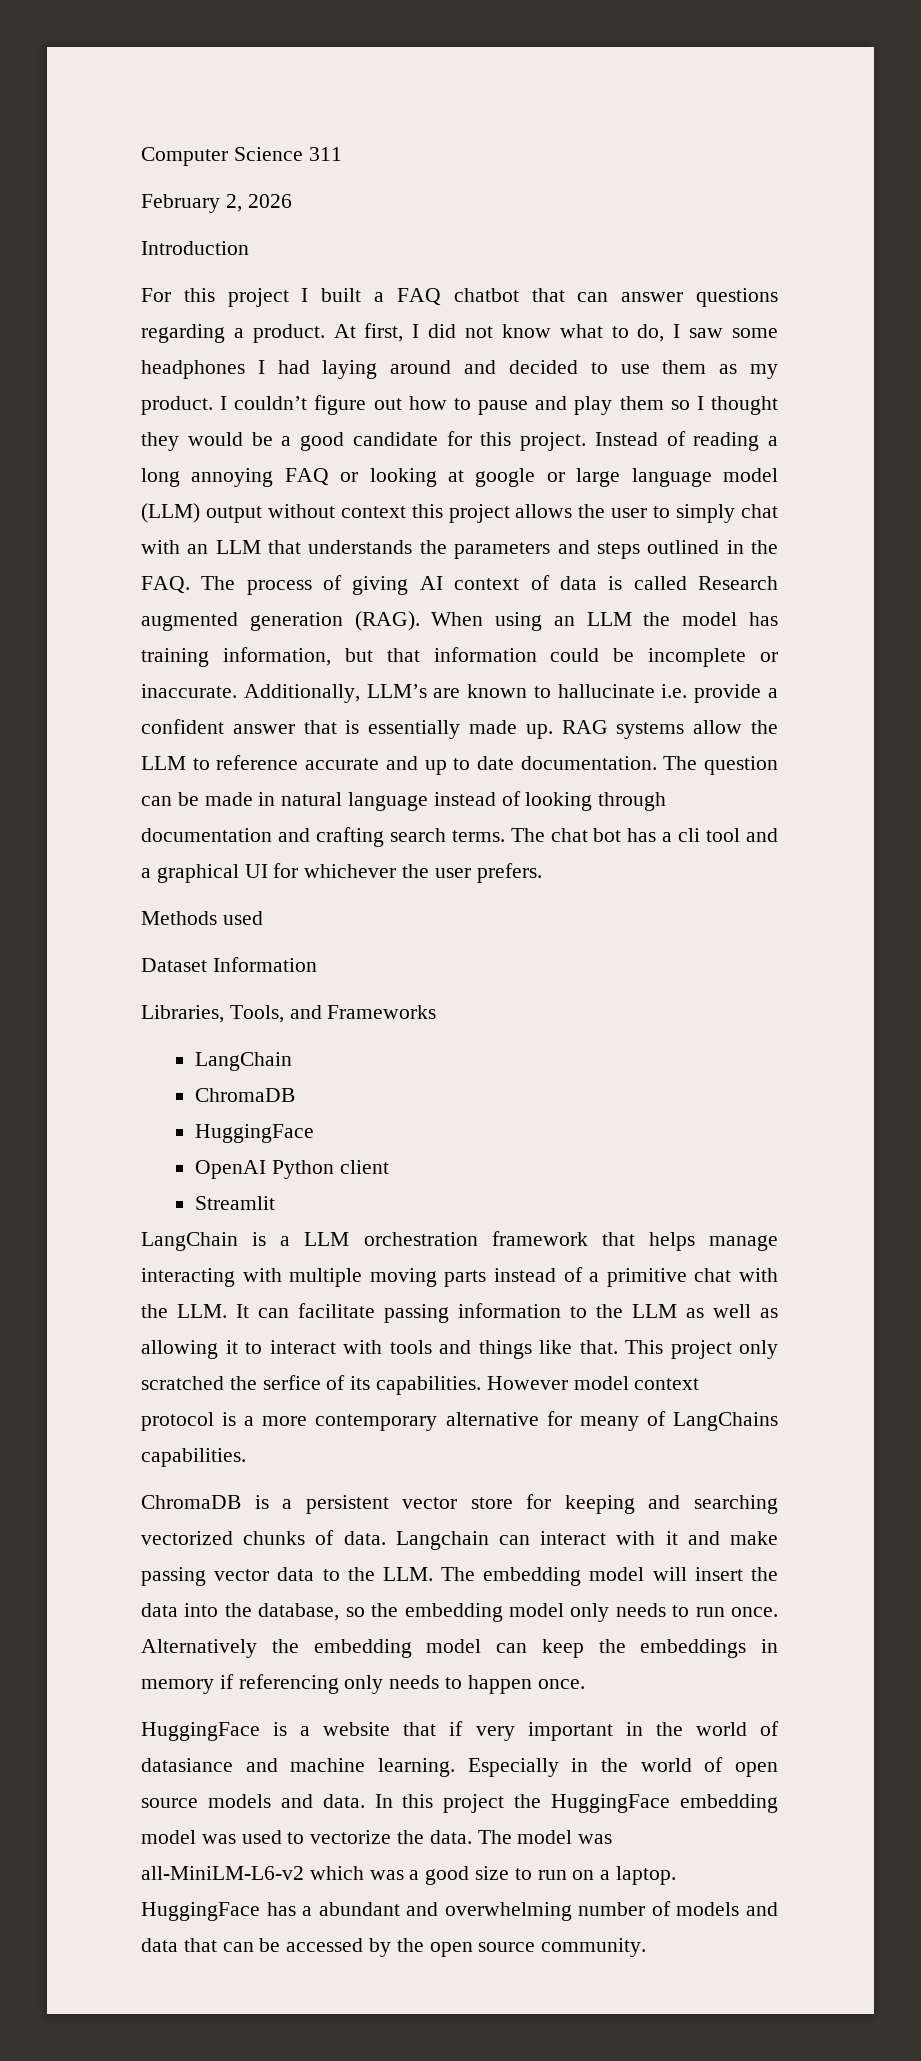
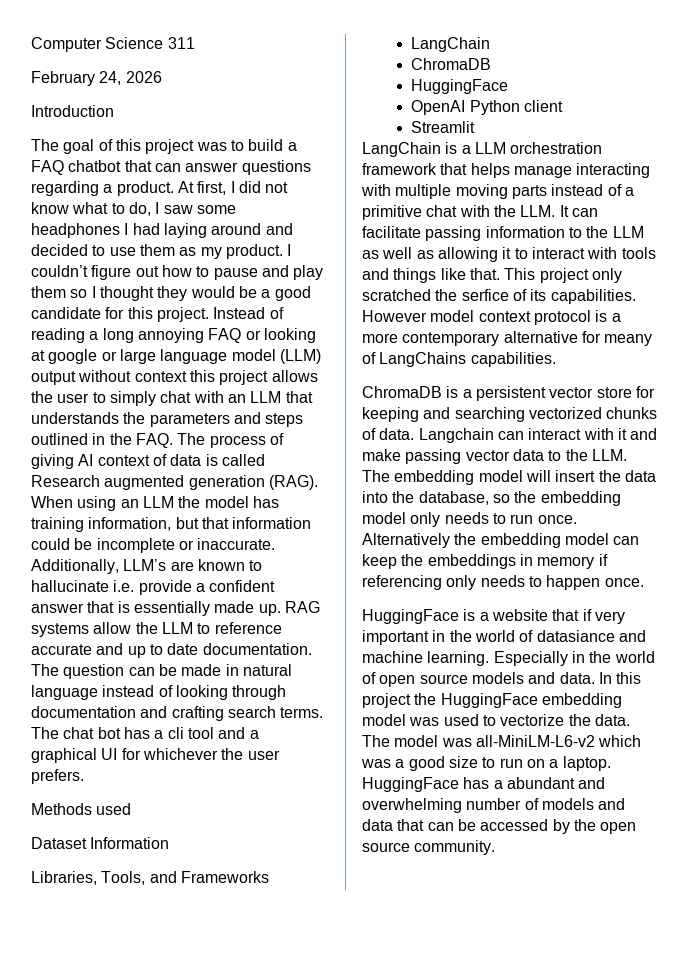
- February 2, 2026
+ February 24, 2026
- For this project I built a FAQ chatbot that can answer questions regarding a product.
+ The goal of this project was to build a FAQ chatbot that can answer questions regarding a product.

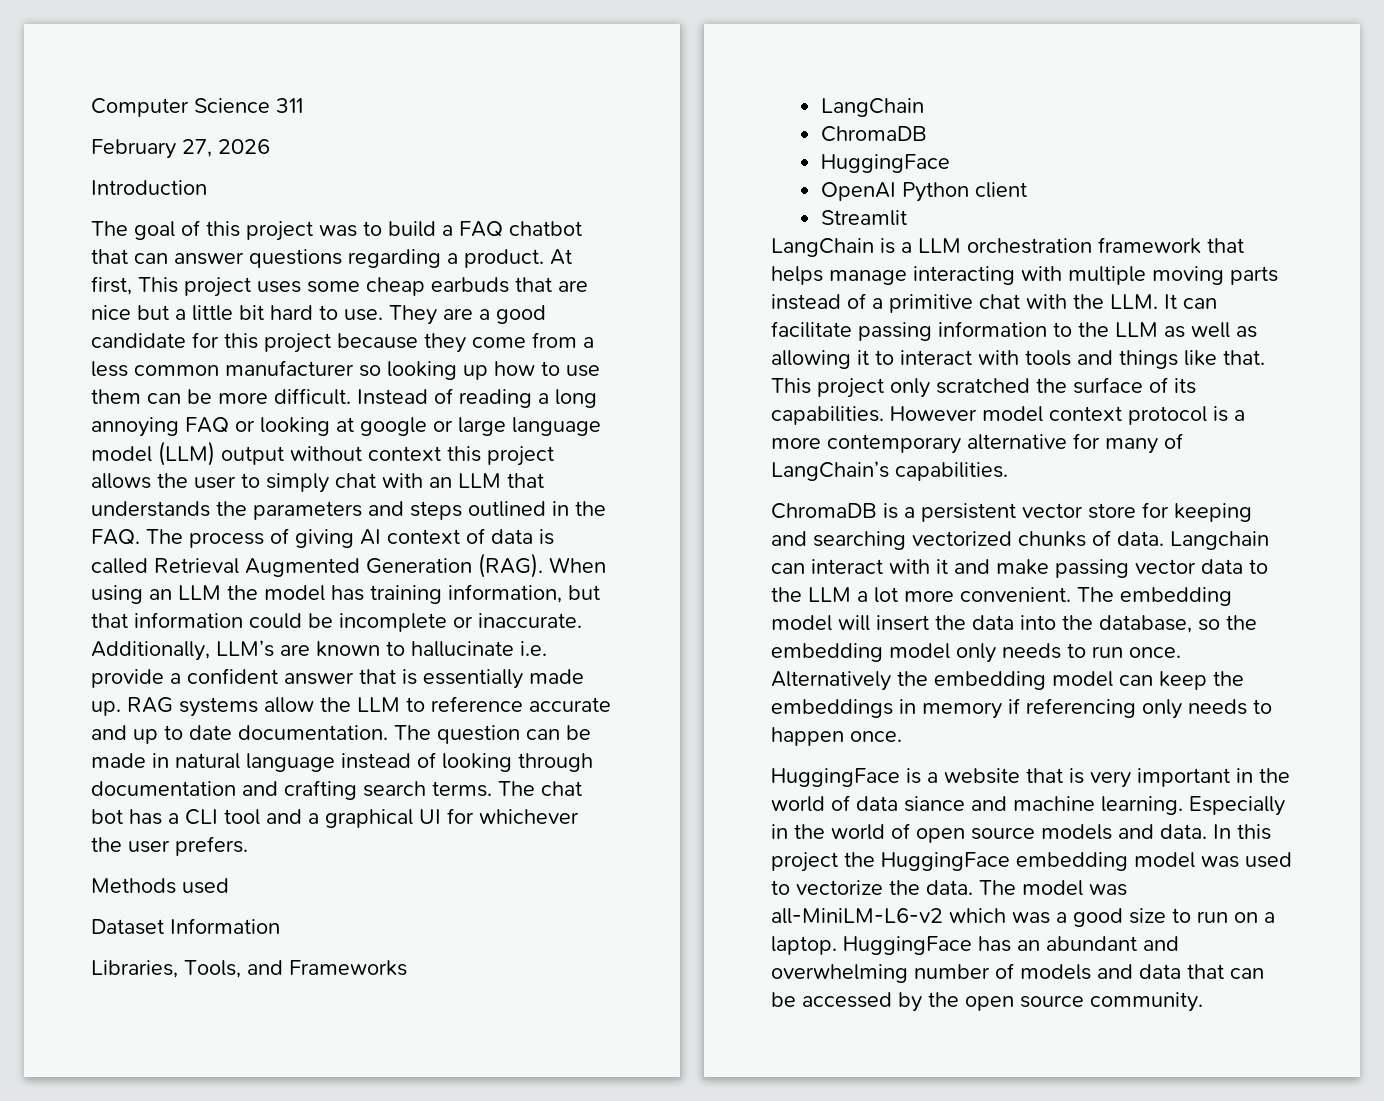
- February 24, 2026
+ February 27, 2026
- At first, I did not know what to do, I saw some headphones I had laying around and decided to use them as my product. I couldn’t figure out how to pause and play them so I thought they would be a good candidate for this project.
+ At first, This project uses some cheap earbuds that are nice but a little bit hard to use. They are a good candidate for this project because they come from a less common manufacturer so looking up how to use them can be more difficult.
- Instead of reading a long annoying FAQ or looking at google or large language model (LLM) output without context this project allows the user to simply chat with an LLM that understands the parameters and steps outlined in the FAQ. The process of giving AI context of data is called Research augmented generation (RAG).
+ Instead of reading a long annoying FAQ or looking at google or large language model (LLM) output without context this project allows the user to simply chat with an LLM that understands the parameters and steps outlined in the FAQ. The process of giving AI context of data is called Retrieval Augmented Generation (RAG).
- The chat bot has a cli tool and a graphical UI for whichever the user prefers.
+ The chat bot has a CLI tool and a graphical UI for whichever the user prefers.
- This project only scratched the serfice of its capabilities.
+ This project only scratched the surface of its capabilities.
- However model context protocol is a more contemporary alternative for meany of LangChains capabilities.
+ However model context protocol is a more contemporary alternative for many of LangChain’s capabilities.
- Langchain can interact with it and make passing vector data to the LLM. The embedding model will insert the data into the database, so the embedding model only needs to run once.
+ Langchain can interact with it and make passing vector data to the LLM a lot more convenient. The embedding model will insert the data into the database, so the embedding model only needs to run once.
- HuggingFace is a website that if very important in the world of datasiance and machine learning.
+ HuggingFace is a website that is very important in the world of data siance and machine learning.
- HuggingFace has a abundant and overwhelming number of models and data that can be accessed by the open source community.
+ HuggingFace has an abundant and overwhelming number of models and data that can be accessed by the open source community.

